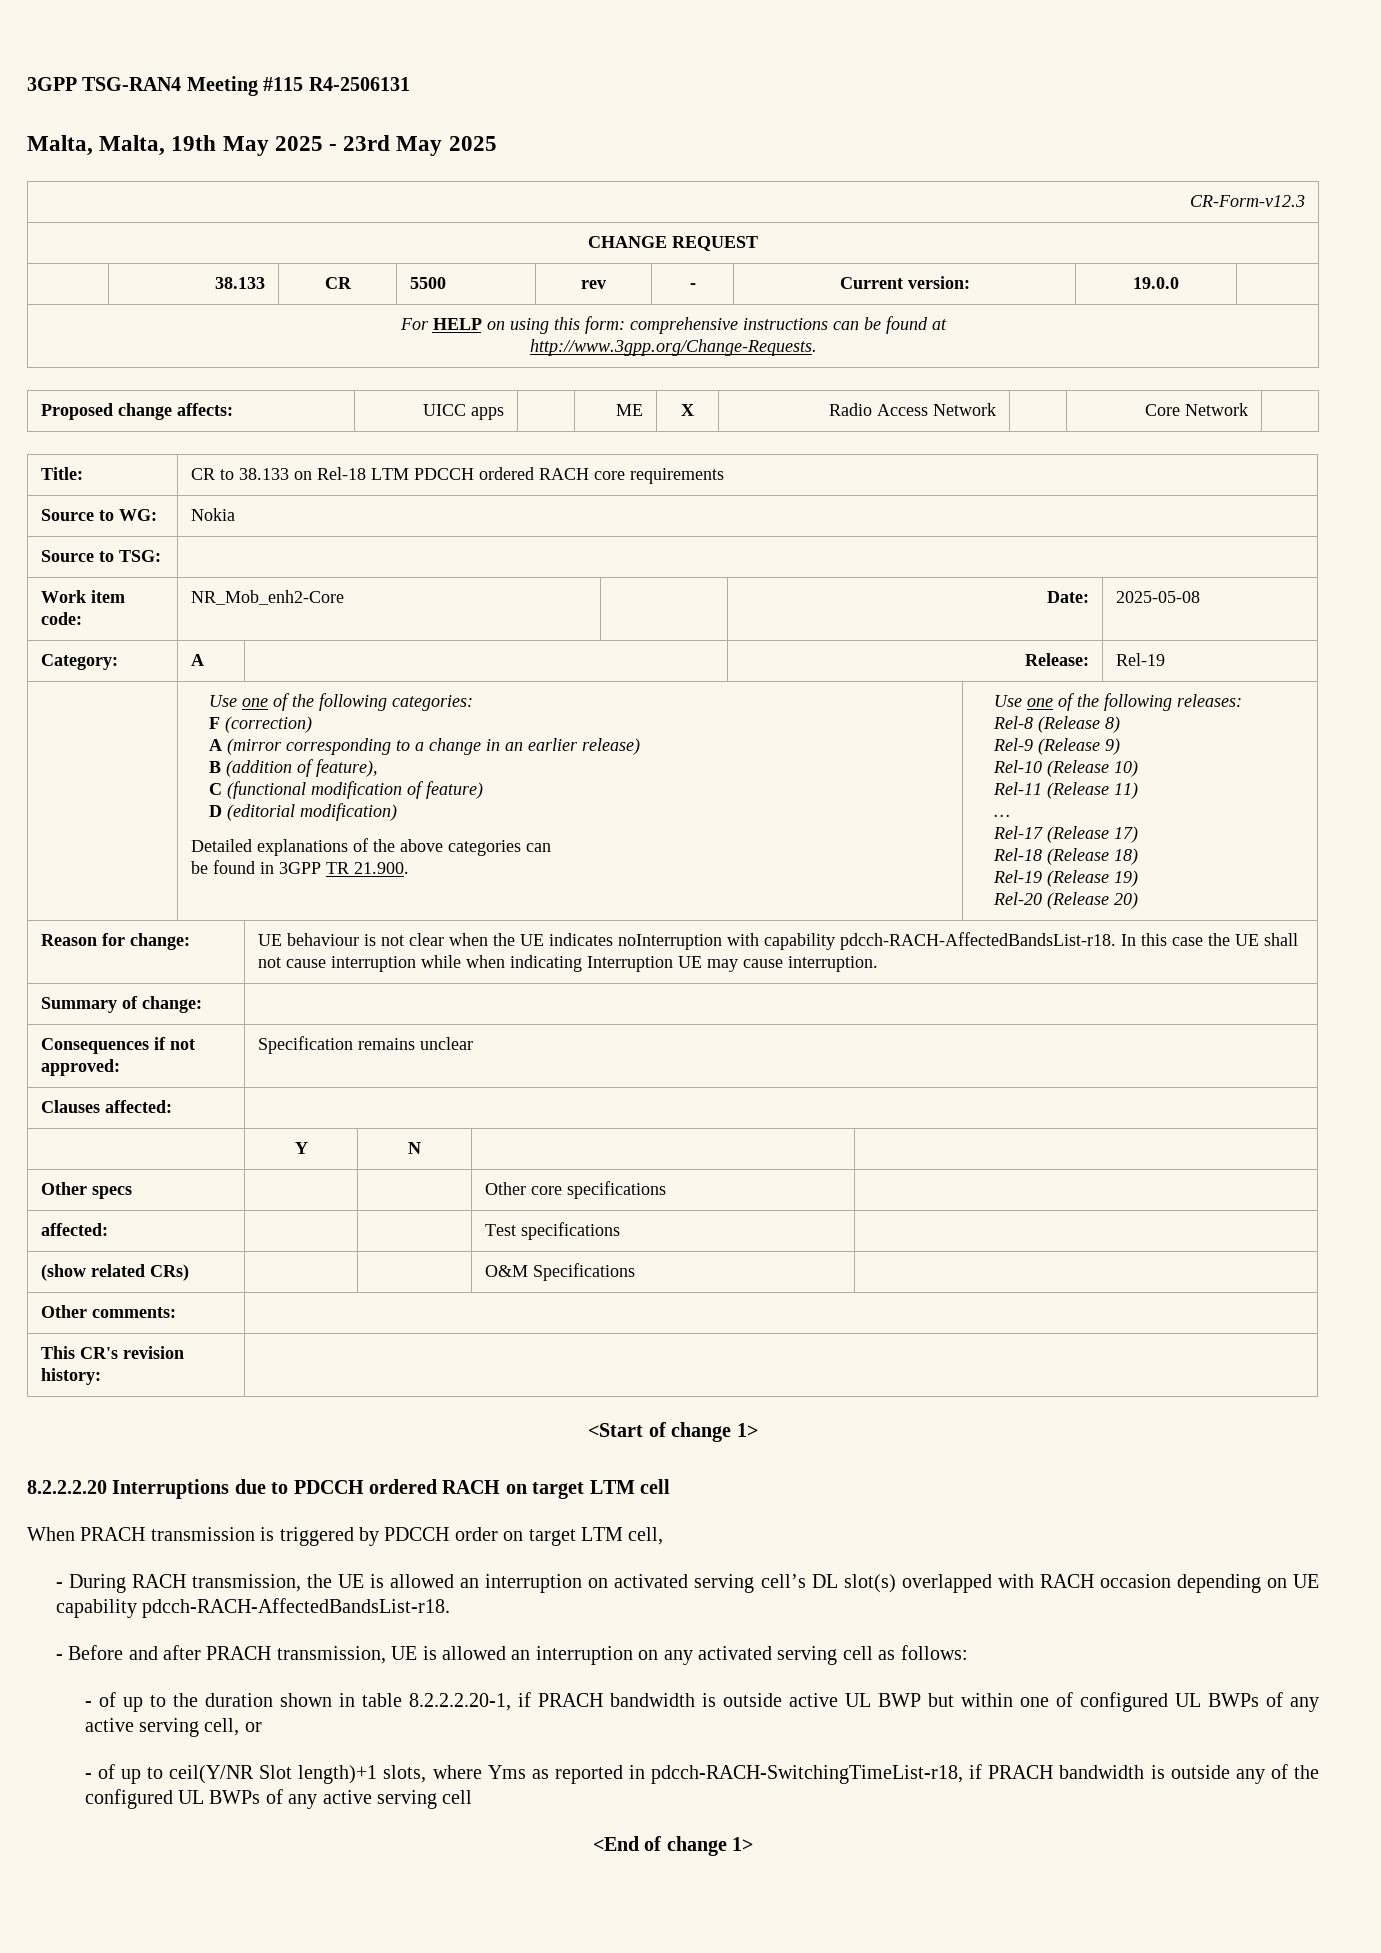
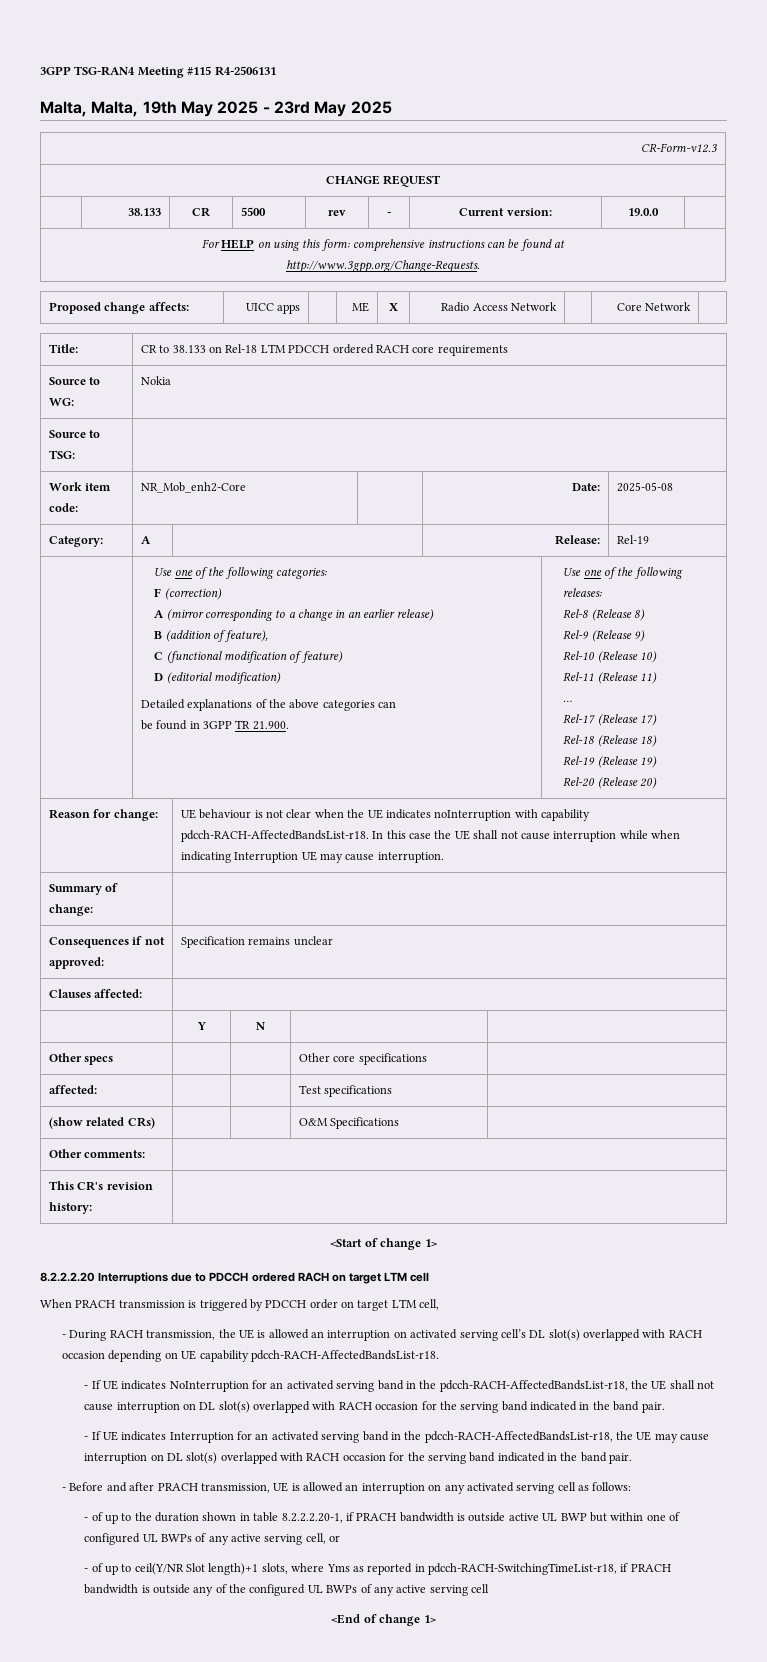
+ - If UE indicates NoInterruption for an activated serving band in the pdcch-RACH-AffectedBandsList-r18, the UE shall not cause interruption on DL slot(s) overlapped with RACH occasion for the serving band indicated in the band pair.
+ - If UE indicates Interruption for an activated serving band in the pdcch-RACH-AffectedBandsList-r18, the UE may cause interruption on DL slot(s) overlapped with RACH occasion for the serving band indicated in the band pair.

